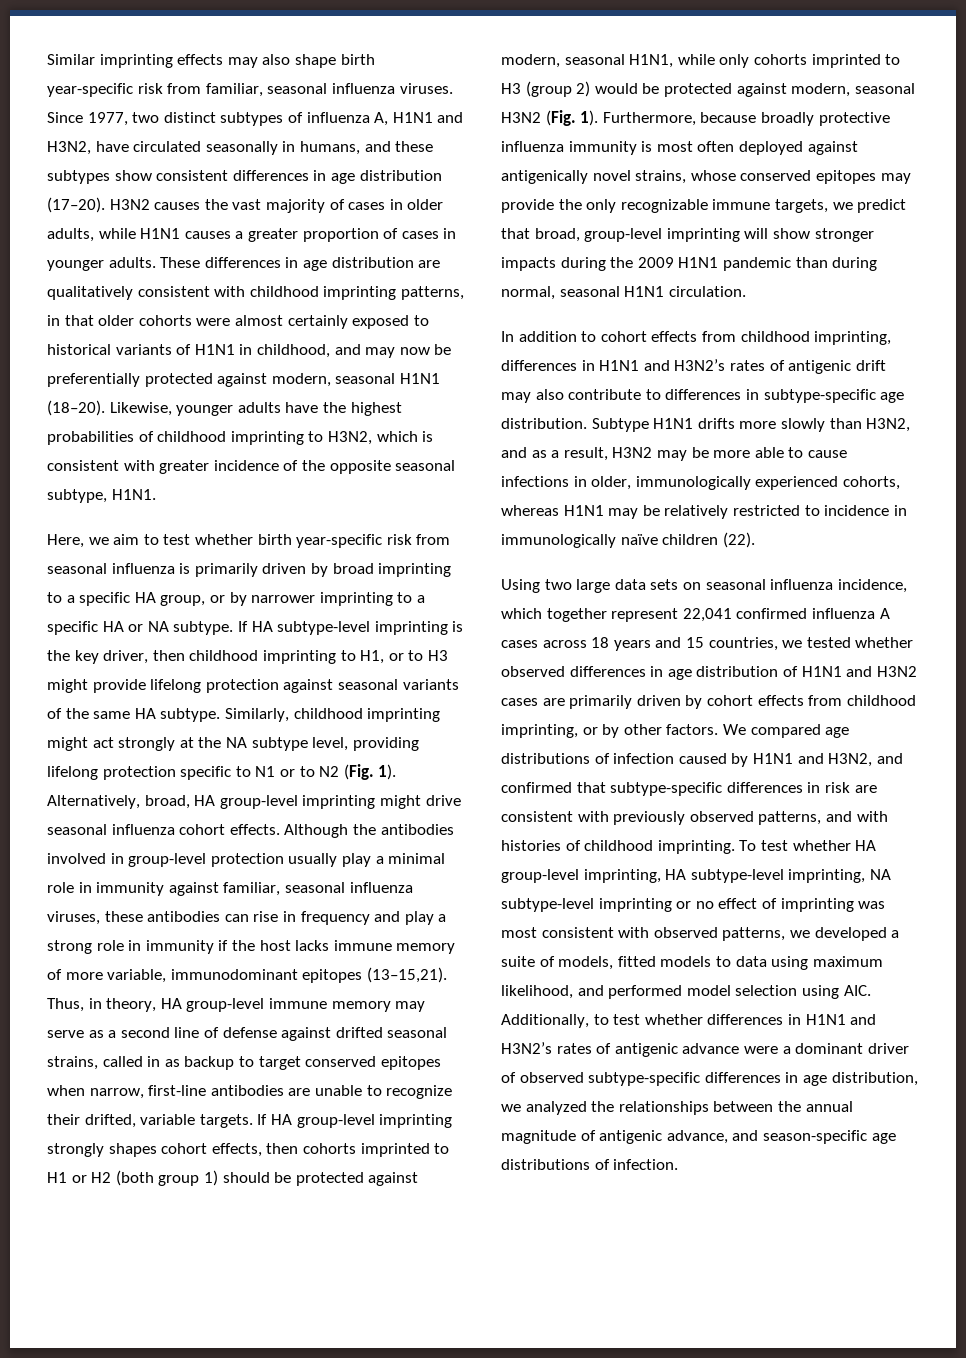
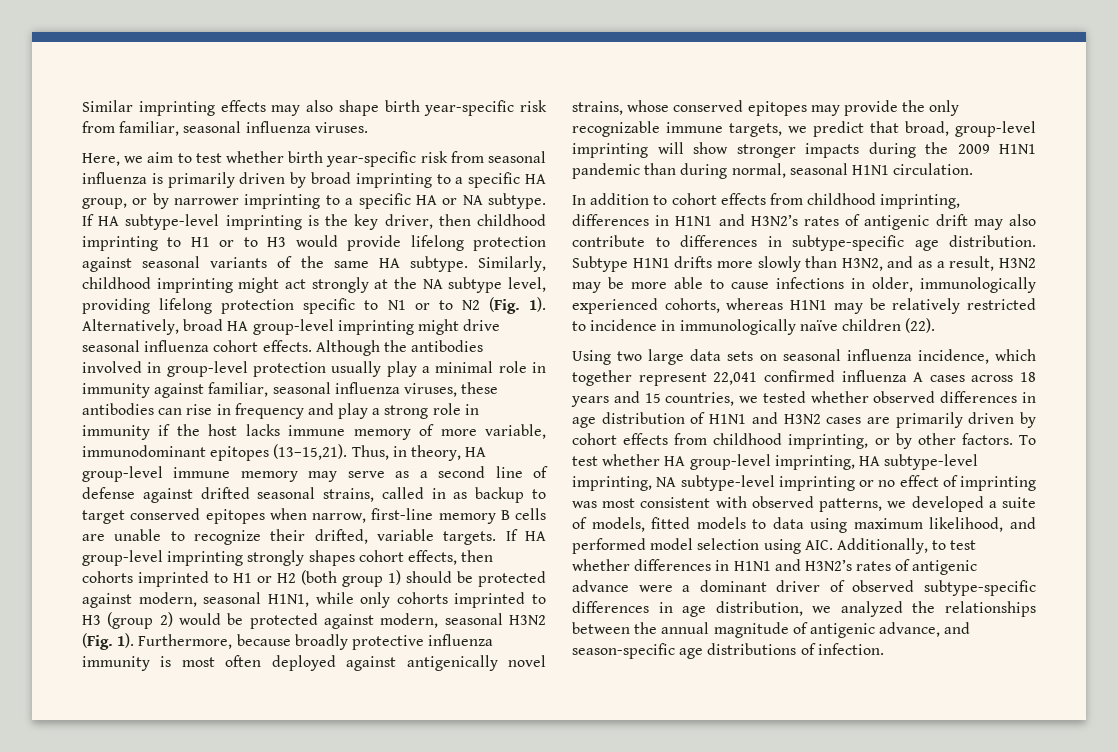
- Since 1977, two distinct subtypes of influenza A, H1N1 and H3N2, have circulated seasonally in humans, and these subtypes show consistent differences in age distribution (17–20). H3N2 causes the vast majority of cases in older adults, while H1N1 causes a greater proportion of cases in younger adults. These differences in age distribution are qualitatively consistent with childhood imprinting patterns, in that older cohorts were almost certainly exposed to historical variants of H1N1 in childhood, and may now be preferentially protected against modern, seasonal H1N1 (18–20). Likewise, younger adults have the highest probabilities of childhood imprinting to H3N2, which is consistent with greater incidence of the opposite seasonal subtype, H1N1.
- If HA subtype-level imprinting is the key driver, then childhood imprinting to H1, or to H3 might provide lifelong protection against seasonal variants of the same HA subtype.
+ If HA subtype-level imprinting is the key driver, then childhood imprinting to H1 or to H3 would provide lifelong protection against seasonal variants of the same HA subtype.
- Alternatively, broad, HA group-level imprinting might drive seasonal influenza cohort effects.
+ Alternatively, broad HA group-level imprinting might drive seasonal influenza cohort effects.
- Thus, in theory, HA group-level immune memory may serve as a second line of defense against drifted seasonal strains, called in as backup to target conserved epitopes when narrow, first-line antibodies are unable to recognize their drifted, variable targets.
+ Thus, in theory, HA group-level immune memory may serve as a second line of defense against drifted seasonal strains, called in as backup to target conserved epitopes when narrow, first-line memory B cells are unable to recognize their drifted, variable targets.
- We compared age distributions of infection caused by H1N1 and H3N2, and confirmed that subtype-specific differences in risk are consistent with previously observed patterns, and with histories of childhood imprinting.

